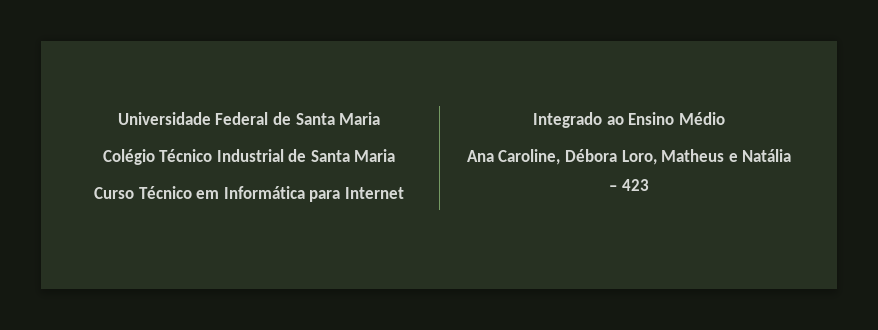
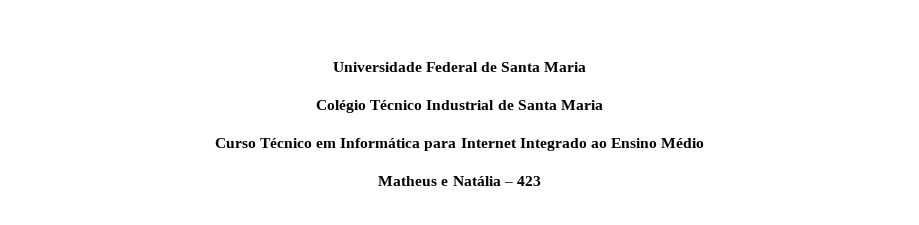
- Ana Caroline, Débora Loro, Matheus e Natália – 423
+ Matheus e Natália – 423

